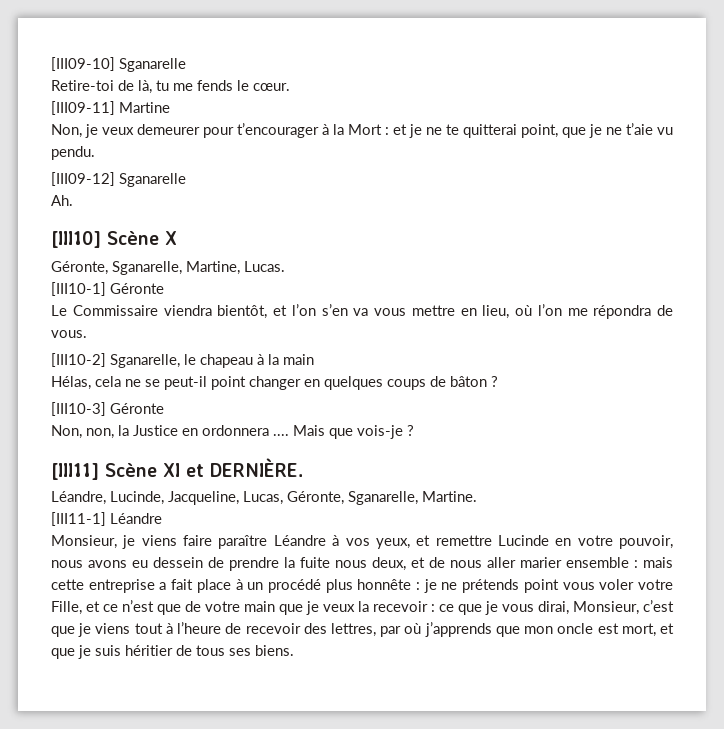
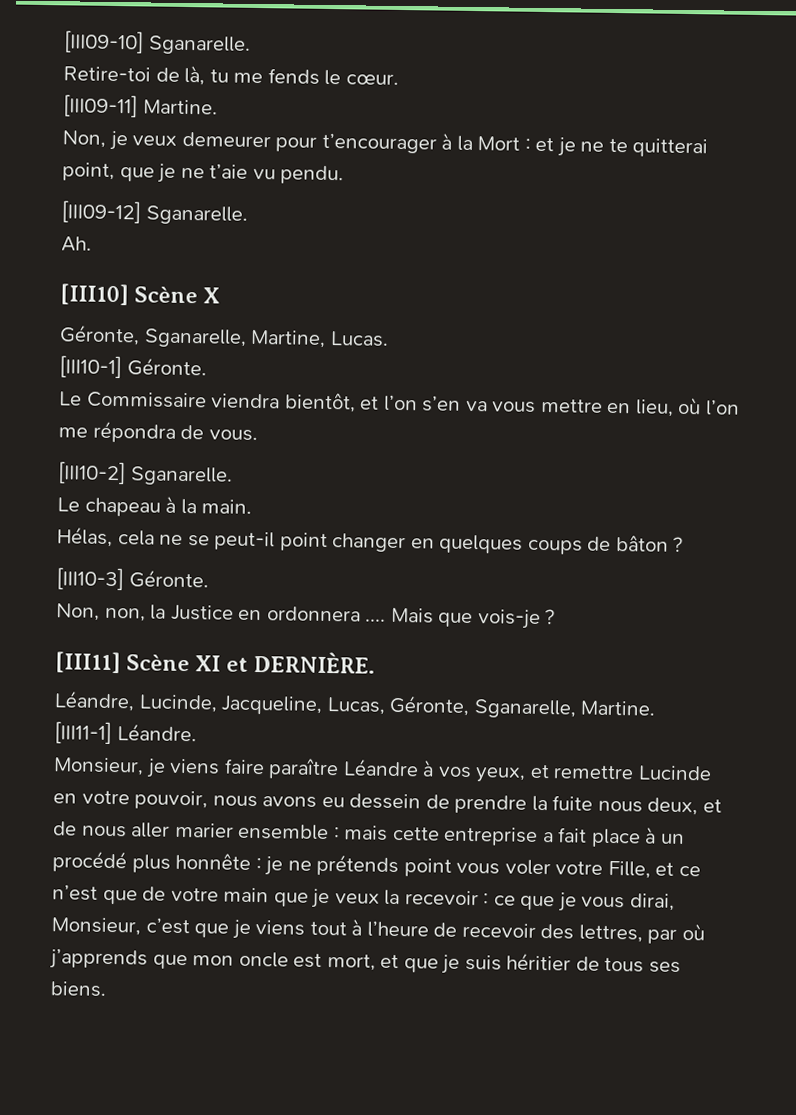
- [III09-10] Sganarelle
+ [III09-10] Sganarelle.
- [III09-11] Martine
+ [III09-11] Martine.
- [III09-12] Sganarelle
+ [III09-12] Sganarelle.
- [III10-1] Géronte
+ [III10-1] Géronte.
- [III10-2] Sganarelle, le chapeau à la main
+ [III10-2] Sganarelle.
+ Le chapeau à la main.
- [III10-3] Géronte
+ [III10-3] Géronte.
- [III11-1] Léandre
+ [III11-1] Léandre.

